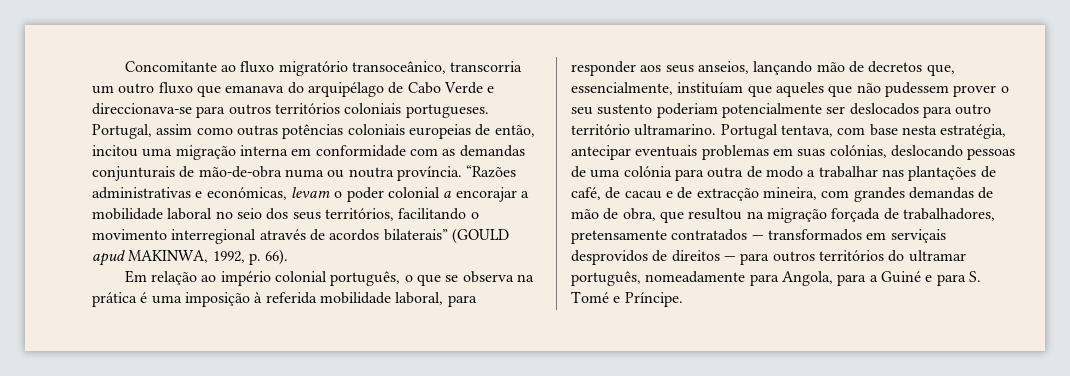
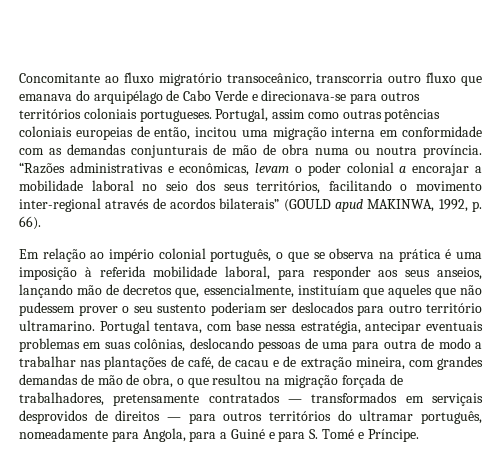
- Concomitante ao fluxo migratório transoceânico, transcorria um outro fluxo que emanava do arquipélago de Cabo Verde e direccionava-se para outros territórios coloniais portugueses.
+ Concomitante ao fluxo migratório transoceânico, transcorria outro fluxo que emanava do arquipélago de Cabo Verde e direcionava-se para outros territórios coloniais portugueses.
- Portugal, assim como outras potências coloniais europeias de então, incitou uma migração interna em conformidade com as demandas conjunturais de mão-de-obra numa ou noutra província.
+ Portugal, assim como outras potências coloniais europeias de então, incitou uma migração interna em conformidade com as demandas conjunturais de mão de obra numa ou noutra província.
- “Razões administrativas e económicas, levam o poder colonial a encorajar a mobilidade laboral no seio dos seus territórios, facilitando o movimento interregional através de acordos bilaterais” (GOULD apud MAKINWA, 1992, p. 66).
+ “Razões administrativas e econômicas, levam o poder colonial a encorajar a mobilidade laboral no seio dos seus territórios, facilitando o movimento inter-regional através de acordos bilaterais” (GOULD apud MAKINWA, 1992, p. 66).
- Em relação ao império colonial português, o que se observa na prática é uma imposição à referida mobilidade laboral, para responder aos seus anseios, lançando mão de decretos que, essencialmente, instituíam que aqueles que não pudessem prover o seu sustento poderiam potencialmente ser deslocados para outro território ultramarino.
+ Em relação ao império colonial português, o que se observa na prática é uma imposição à referida mobilidade laboral, para responder aos seus anseios, lançando mão de decretos que, essencialmente, instituíam que aqueles que não pudessem prover o seu sustento poderiam ser deslocados para outro território ultramarino.
- Portugal tentava, com base nesta estratégia, antecipar eventuais problemas em suas colónias, deslocando pessoas de uma colónia para outra de modo a trabalhar nas plantações de café, de cacau e de extracção mineira, com grandes demandas de mão de obra, que resultou na migração forçada de trabalhadores, pretensamente contratados — transformados em serviçais desprovidos de direitos — para outros territórios do ultramar português, nomeadamente para Angola, para a Guiné e para S. Tomé e Príncipe.
+ Portugal tentava, com base nessa estratégia, antecipar eventuais problemas em suas colônias, deslocando pessoas de uma para outra de modo a trabalhar nas plantações de café, de cacau e de extração mineira, com grandes demandas de mão de obra, o que resultou na migração forçada de trabalhadores, pretensamente contratados — transformados em serviçais desprovidos de direitos — para outros territórios do ultramar português, nomeadamente para Angola, para a Guiné e para S. Tomé e Príncipe.

